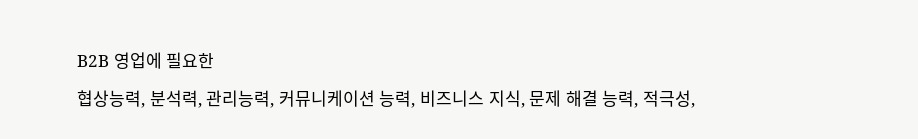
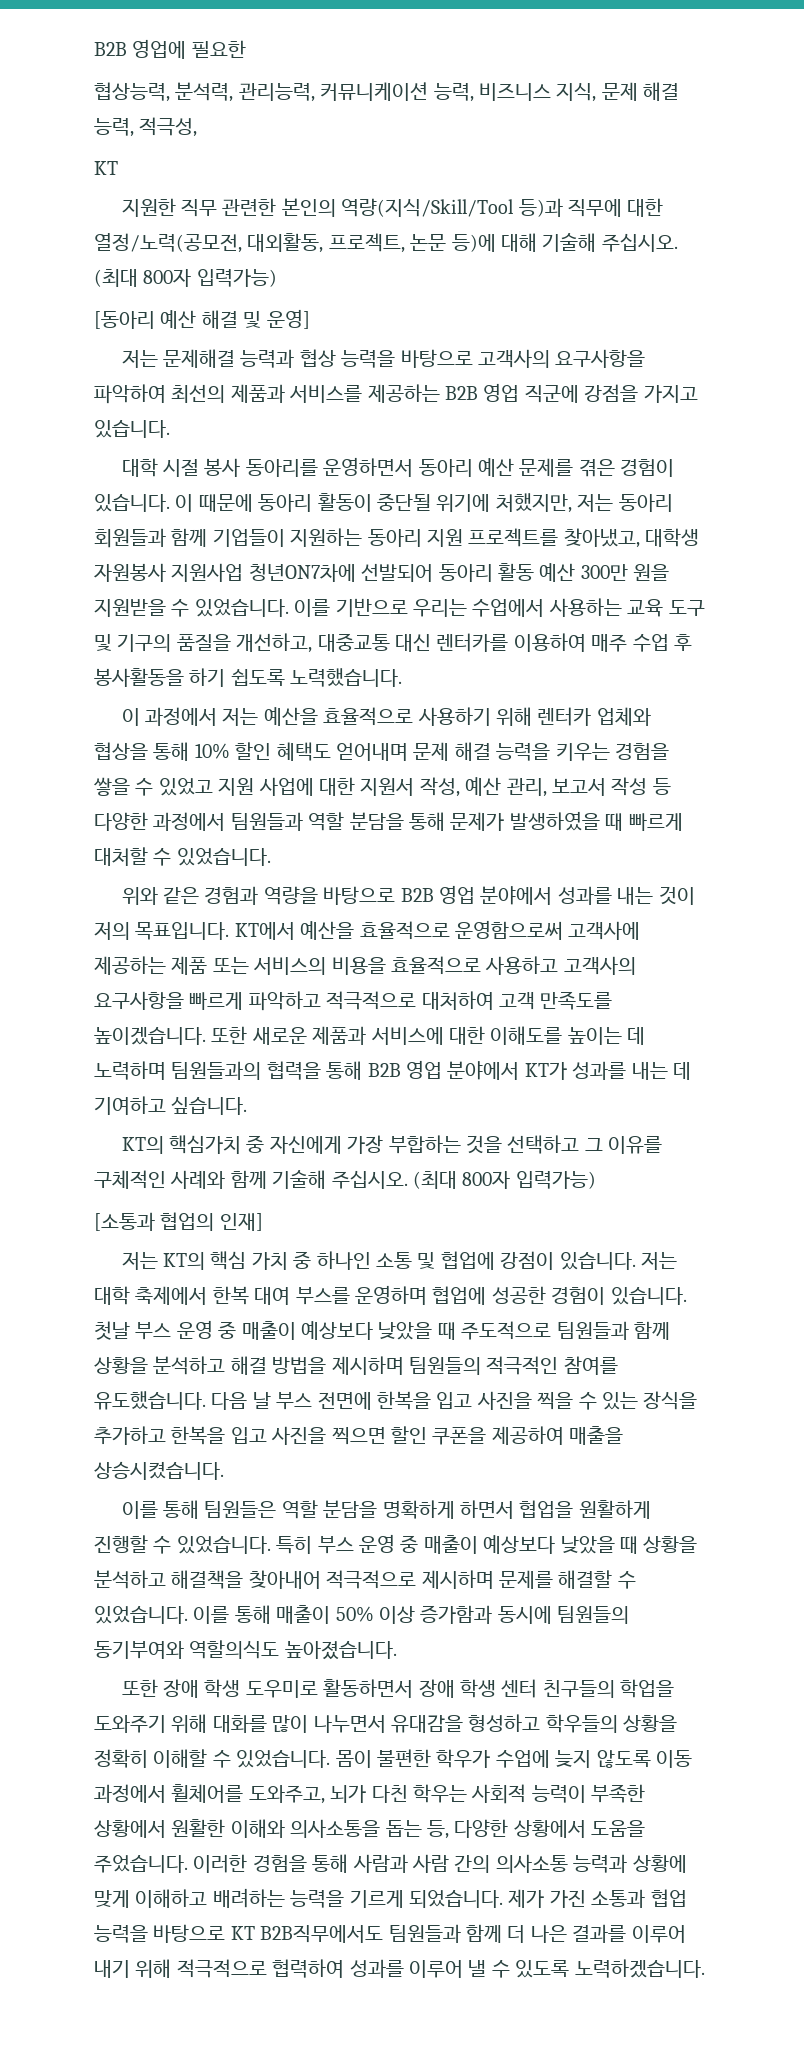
  협상능력, 분석력, 관리능력, 커뮤니케이션 능력, 비즈니스 지식, 문제 해결 능력, 적극성,
+ KT
+ 지원한 직무 관련한 본인의 역량(지식/Skill/Tool 등)과 직무에 대한 열정/노력(공모전, 대외활동, 프로젝트, 논문 등)에 대해 기술해 주십시오. (최대 800자 입력가능)
+ [동아리 예산 해결 및 운영]
+ 저는 문제해결 능력과 협상 능력을 바탕으로 고객사의 요구사항을 파악하여 최선의 제품과 서비스를 제공하는 B2B 영업 직군에 강점을 가지고 있습니다.
+ 대학 시절 봉사 동아리를 운영하면서 동아리 예산 문제를 겪은 경험이 있습니다. 이 때문에 동아리 활동이 중단될 위기에 처했지만, 저는 동아리 회원들과 함께 기업들이 지원하는 동아리 지원 프로젝트를 찾아냈고, 대학생 자원봉사 지원사업 청년ON7차에 선발되어 동아리 활동 예산 300만 원을 지원받을 수 있었습니다. 이를 기반으로 우리는 수업에서 사용하는 교육 도구 및 기구의 품질을 개선하고, 대중교통 대신 렌터카를 이용하여 매주 수업 후 봉사활동을 하기 쉽도록 노력했습니다.
+ 이 과정에서 저는 예산을 효율적으로 사용하기 위해 렌터카 업체와 협상을 통해 10% 할인 혜택도 얻어내며 문제 해결 능력을 키우는 경험을 쌓을 수 있었고 지원 사업에 대한 지원서 작성, 예산 관리, 보고서 작성 등 다양한 과정에서 팀원들과 역할 분담을 통해 문제가 발생하였을 때 빠르게 대처할 수 있었습니다.
+ 위와 같은 경험과 역량을 바탕으로 B2B 영업 분야에서 성과를 내는 것이 저의 목표입니다. KT에서 예산을 효율적으로 운영함으로써 고객사에 제공하는 제품 또는 서비스의 비용을 효율적으로 사용하고 고객사의 요구사항을 빠르게 파악하고 적극적으로 대처하여 고객 만족도를 높이겠습니다. 또한 새로운 제품과 서비스에 대한 이해도를 높이는 데 노력하며 팀원들과의 협력을 통해 B2B 영업 분야에서 KT가 성과를 내는 데 기여하고 싶습니다.
+ KT의 핵심가치 중 자신에게 가장 부합하는 것을 선택하고 그 이유를 구체적인 사례와 함께 기술해 주십시오. (최대 800자 입력가능)
+ [소통과 협업의 인재]
+ 저는 KT의 핵심 가치 중 하나인 소통 및 협업에 강점이 있습니다. 저는 대학 축제에서 한복 대여 부스를 운영하며 협업에 성공한 경험이 있습니다. 첫날 부스 운영 중 매출이 예상보다 낮았을 때 주도적으로 팀원들과 함께 상황을 분석하고 해결 방법을 제시하며 팀원들의 적극적인 참여를 유도했습니다. 다음 날 부스 전면에 한복을 입고 사진을 찍을 수 있는 장식을 추가하고 한복을 입고 사진을 찍으면 할인 쿠폰을 제공하여 매출을 상승시켰습니다.
+ 이를 통해 팀원들은 역할 분담을 명확하게 하면서 협업을 원활하게 진행할 수 있었습니다. 특히 부스 운영 중 매출이 예상보다 낮았을 때 상황을 분석하고 해결책을 찾아내어 적극적으로 제시하며 문제를 해결할 수 있었습니다. 이를 통해 매출이 50% 이상 증가함과 동시에 팀원들의 동기부여와 역할의식도 높아졌습니다.
+ 또한 장애 학생 도우미로 활동하면서 장애 학생 센터 친구들의 학업을 도와주기 위해 대화를 많이 나누면서 유대감을 형성하고 학우들의 상황을 정확히 이해할 수 있었습니다. 몸이 불편한 학우가 수업에 늦지 않도록 이동 과정에서 휠체어를 도와주고, 뇌가 다친 학우는 사회적 능력이 부족한 상황에서 원활한 이해와 의사소통을 돕는 등, 다양한 상황에서 도움을 주었습니다. 이러한 경험을 통해 사람과 사람 간의 의사소통 능력과 상황에 맞게 이해하고 배려하는 능력을 기르게 되었습니다. 제가 가진 소통과 협업 능력을 바탕으로 KT B2B직무에서도 팀원들과 함께 더 나은 결과를 이루어 내기 위해 적극적으로 협력하여 성과를 이루어 낼 수 있도록 노력하겠습니다.

